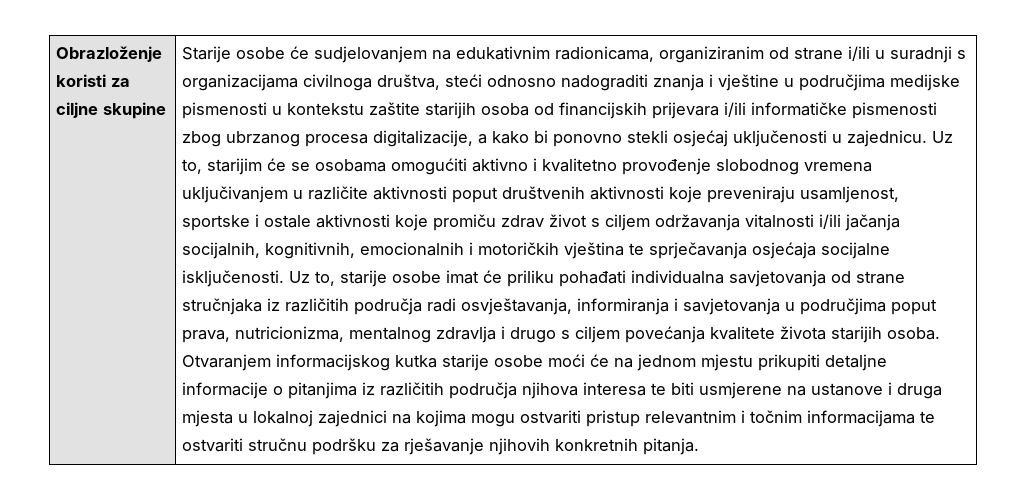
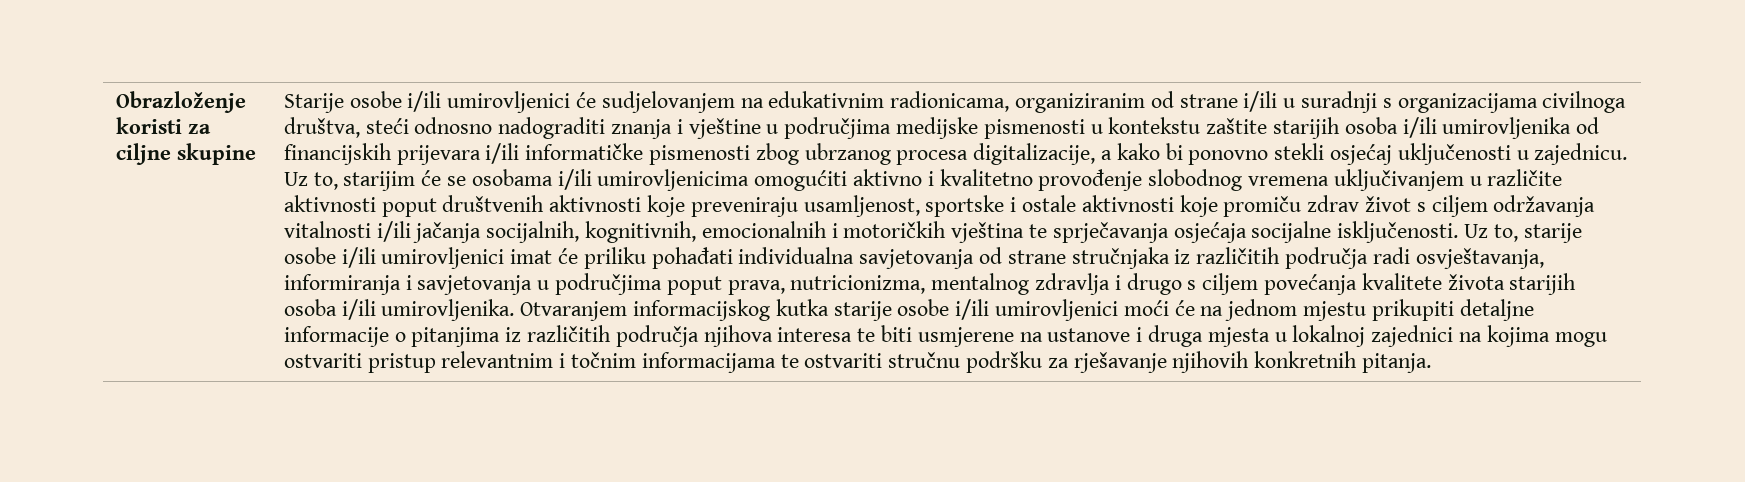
- Starije osobe će sudjelovanjem na edukativnim radionicama, organiziranim od strane i/ili u suradnji s organizacijama civilnoga društva, steći odnosno nadograditi znanja i vještine u područjima medijske pismenosti u kontekstu zaštite starijih osoba od financijskih prijevara i/ili informatičke pismenosti zbog ubrzanog procesa digitalizacije, a kako bi ponovno stekli osjećaj uključenosti u zajednicu.
+ Starije osobe i/ili umirovljenici će sudjelovanjem na edukativnim radionicama, organiziranim od strane i/ili u suradnji s organizacijama civilnoga društva, steći odnosno nadograditi znanja i vještine u područjima medijske pismenosti u kontekstu zaštite starijih osoba i/ili umirovljenika od financijskih prijevara i/ili informatičke pismenosti zbog ubrzanog procesa digitalizacije, a kako bi ponovno stekli osjećaj uključenosti u zajednicu.
- Uz to, starijim će se osobama omogućiti aktivno i kvalitetno provođenje slobodnog vremena uključivanjem u različite aktivnosti poput društvenih aktivnosti koje preveniraju usamljenost, sportske i ostale aktivnosti koje promiču zdrav život s ciljem održavanja vitalnosti i/ili jačanja socijalnih, kognitivnih, emocionalnih i motoričkih vještina te sprječavanja osjećaja socijalne isključenosti.
+ Uz to, starijim će se osobama i/ili umirovljenicima omogućiti aktivno i kvalitetno provođenje slobodnog vremena uključivanjem u različite aktivnosti poput društvenih aktivnosti koje preveniraju usamljenost, sportske i ostale aktivnosti koje promiču zdrav život s ciljem održavanja vitalnosti i/ili jačanja socijalnih, kognitivnih, emocionalnih i motoričkih vještina te sprječavanja osjećaja socijalne isključenosti.
- Uz to, starije osobe imat će priliku pohađati individualna savjetovanja od strane stručnjaka iz različitih područja radi osvještavanja, informiranja i savjetovanja u područjima poput prava, nutricionizma, mentalnog zdravlja i drugo s ciljem povećanja kvalitete života starijih osoba.
+ Uz to, starije osobe i/ili umirovljenici imat će priliku pohađati individualna savjetovanja od strane stručnjaka iz različitih područja radi osvještavanja, informiranja i savjetovanja u područjima poput prava, nutricionizma, mentalnog zdravlja i drugo s ciljem povećanja kvalitete života starijih osoba i/ili umirovljenika.
- Otvaranjem informacijskog kutka starije osobe moći će na jednom mjestu prikupiti detaljne informacije o pitanjima iz različitih područja njihova interesa te biti usmjerene na ustanove i druga mjesta u lokalnoj zajednici na kojima mogu ostvariti pristup relevantnim i točnim informacijama te ostvariti stručnu podršku za rješavanje njihovih konkretnih pitanja.
+ Otvaranjem informacijskog kutka starije osobe i/ili umirovljenici moći će na jednom mjestu prikupiti detaljne informacije o pitanjima iz različitih područja njihova interesa te biti usmjerene na ustanove i druga mjesta u lokalnoj zajednici na kojima mogu ostvariti pristup relevantnim i točnim informacijama te ostvariti stručnu podršku za rješavanje njihovih konkretnih pitanja.

